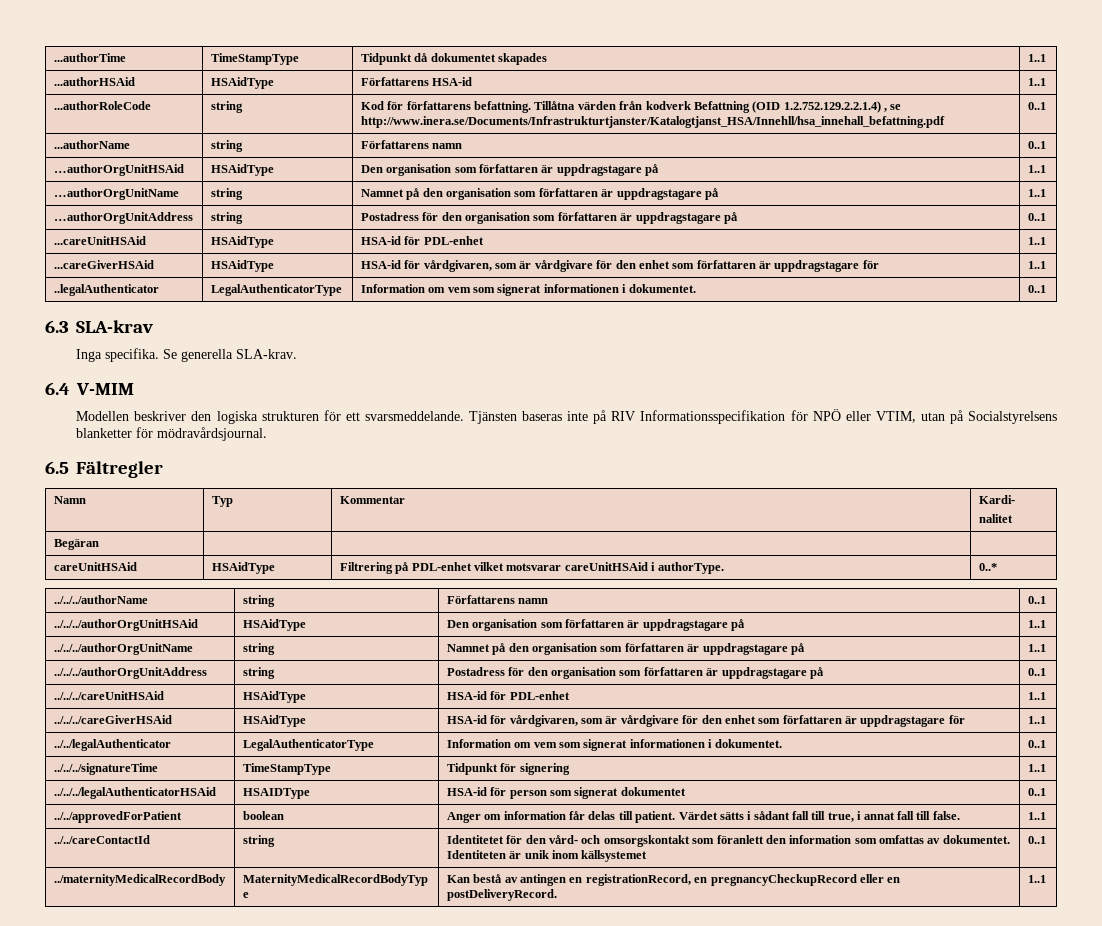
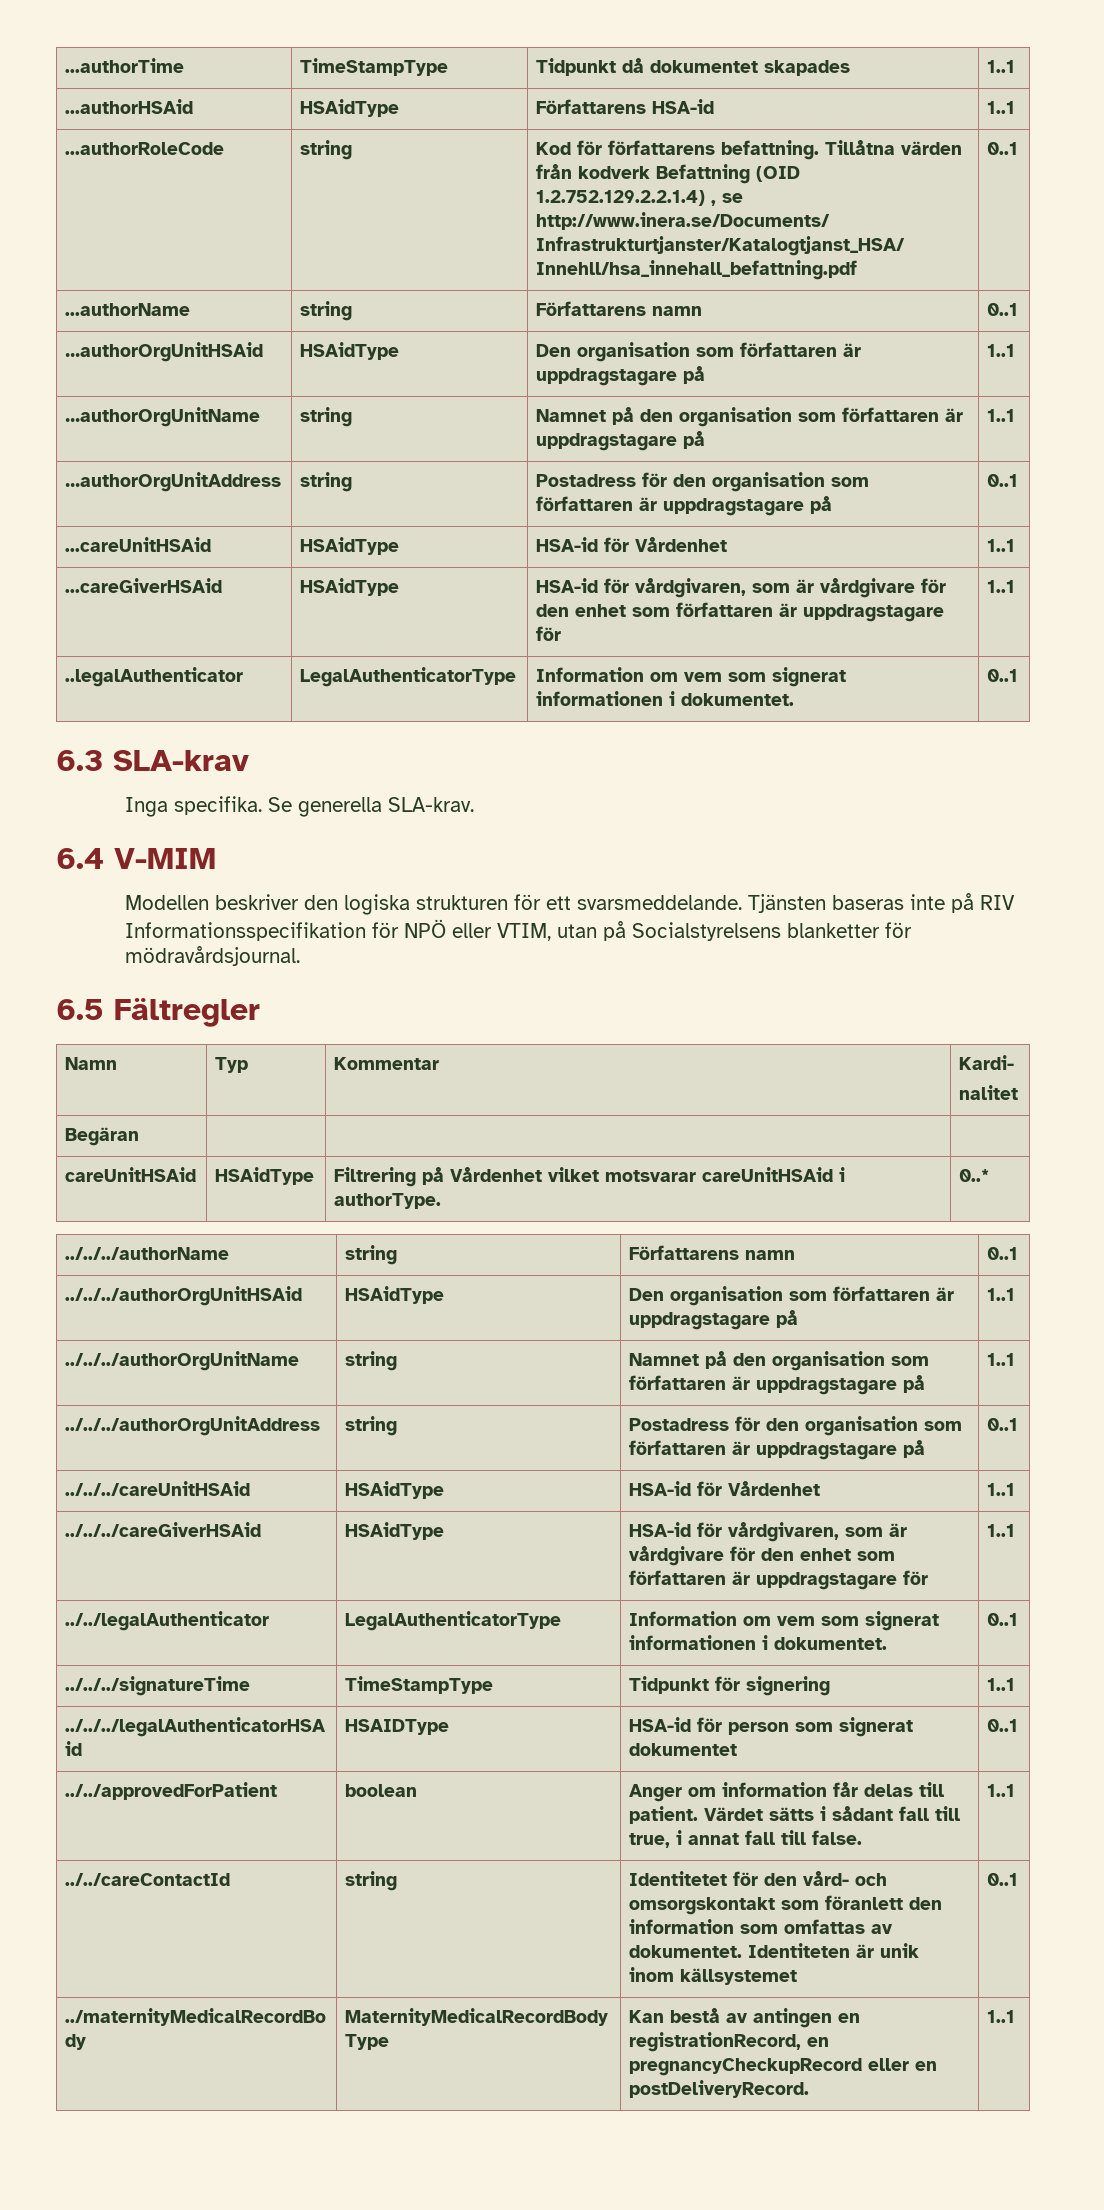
- ...careUnitHSAid | HSAidType | HSA-id för PDL-enhet | 1..1
+ ...careUnitHSAid | HSAidType | HSA-id för Vårdenhet | 1..1
- careUnitHSAid | HSAidType | Filtrering på PDL-enhet vilket motsvarar careUnitHSAid i authorType. | 0..*
+ careUnitHSAid | HSAidType | Filtrering på Vårdenhet vilket motsvarar careUnitHSAid i authorType. | 0..*
- ../../../careUnitHSAid | HSAidType | HSA-id för PDL-enhet | 1..1
+ ../../../careUnitHSAid | HSAidType | HSA-id för Vårdenhet | 1..1

